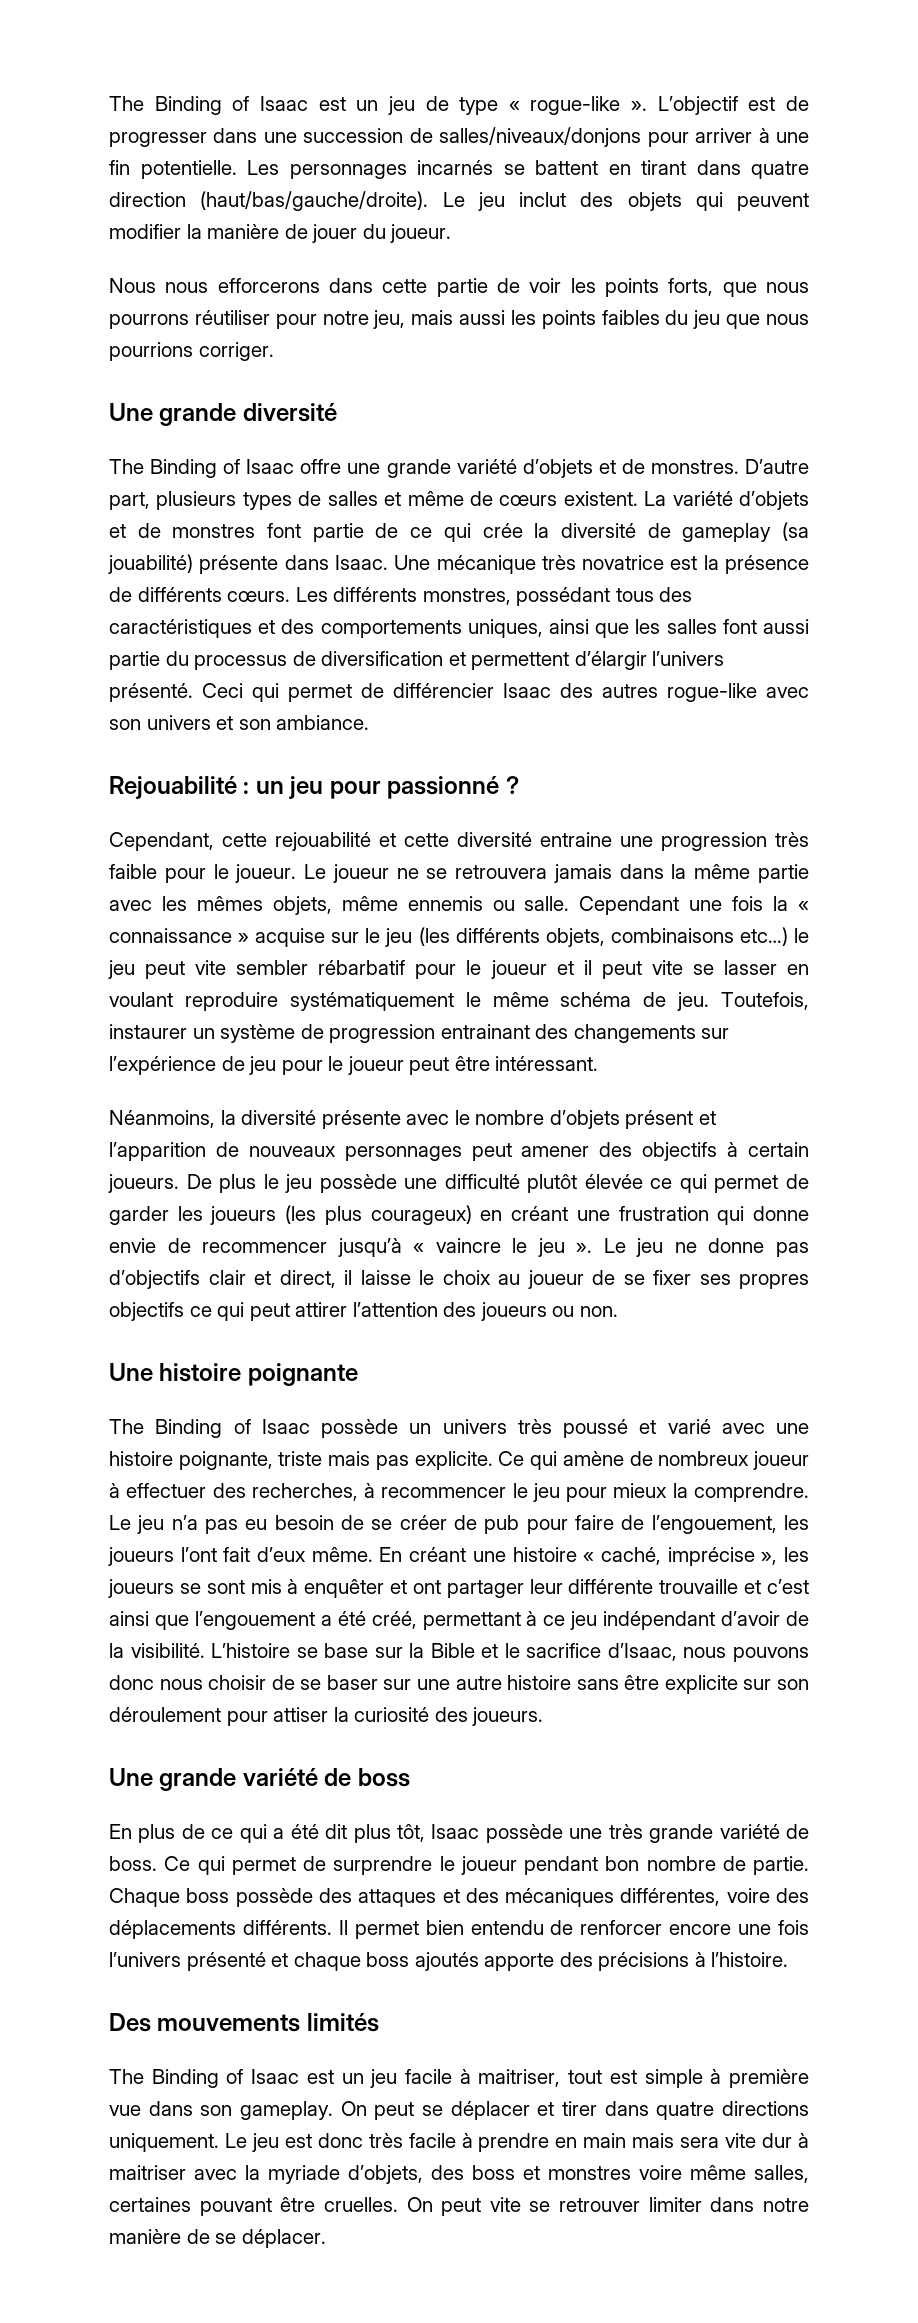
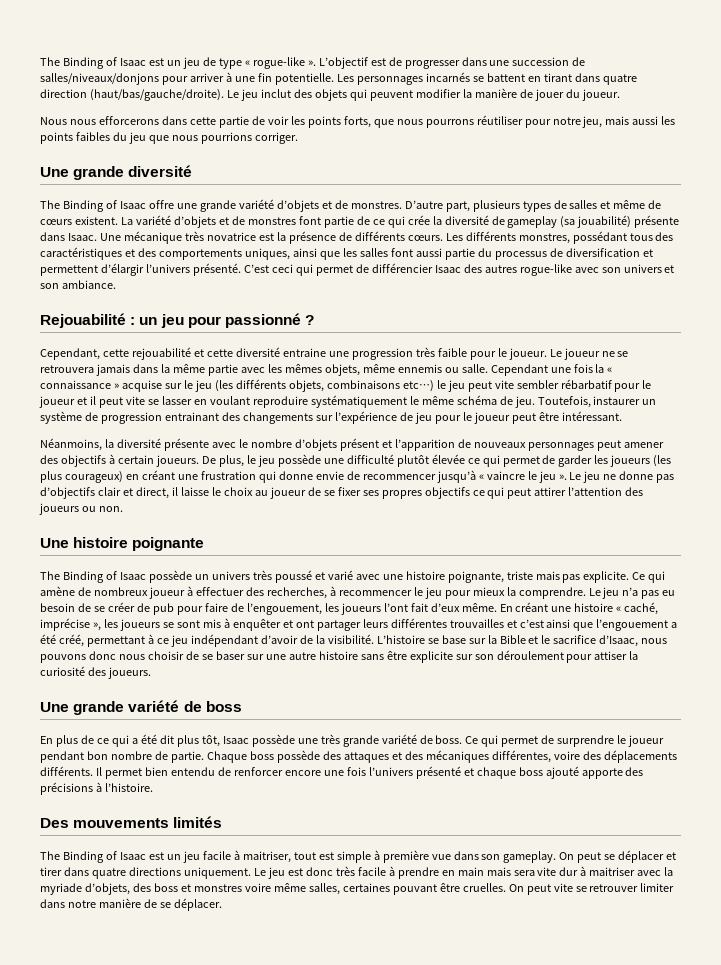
- Ceci qui permet de différencier Isaac des autres rogue-like avec son univers et son ambiance.
+ C’est ceci qui permet de différencier Isaac des autres rogue-like avec son univers et son ambiance.
- De plus le jeu possède une difficulté plutôt élevée ce qui permet de garder les joueurs (les plus courageux) en créant une frustration qui donne envie de recommencer jusqu’à « vaincre le jeu ».
+ De plus, le jeu possède une difficulté plutôt élevée ce qui permet de garder les joueurs (les plus courageux) en créant une frustration qui donne envie de recommencer jusqu’à « vaincre le jeu ».
- En créant une histoire « caché, imprécise », les joueurs se sont mis à enquêter et ont partager leur différente trouvaille et c’est ainsi que l’engouement a été créé, permettant à ce jeu indépendant d’avoir de la visibilité.
+ En créant une histoire « caché, imprécise », les joueurs se sont mis à enquêter et ont partager leurs différentes trouvailles et c’est ainsi que l’engouement a été créé, permettant à ce jeu indépendant d’avoir de la visibilité.
- Il permet bien entendu de renforcer encore une fois l’univers présenté et chaque boss ajoutés apporte des précisions à l’histoire.
+ Il permet bien entendu de renforcer encore une fois l’univers présenté et chaque boss ajouté apporte des précisions à l’histoire.

